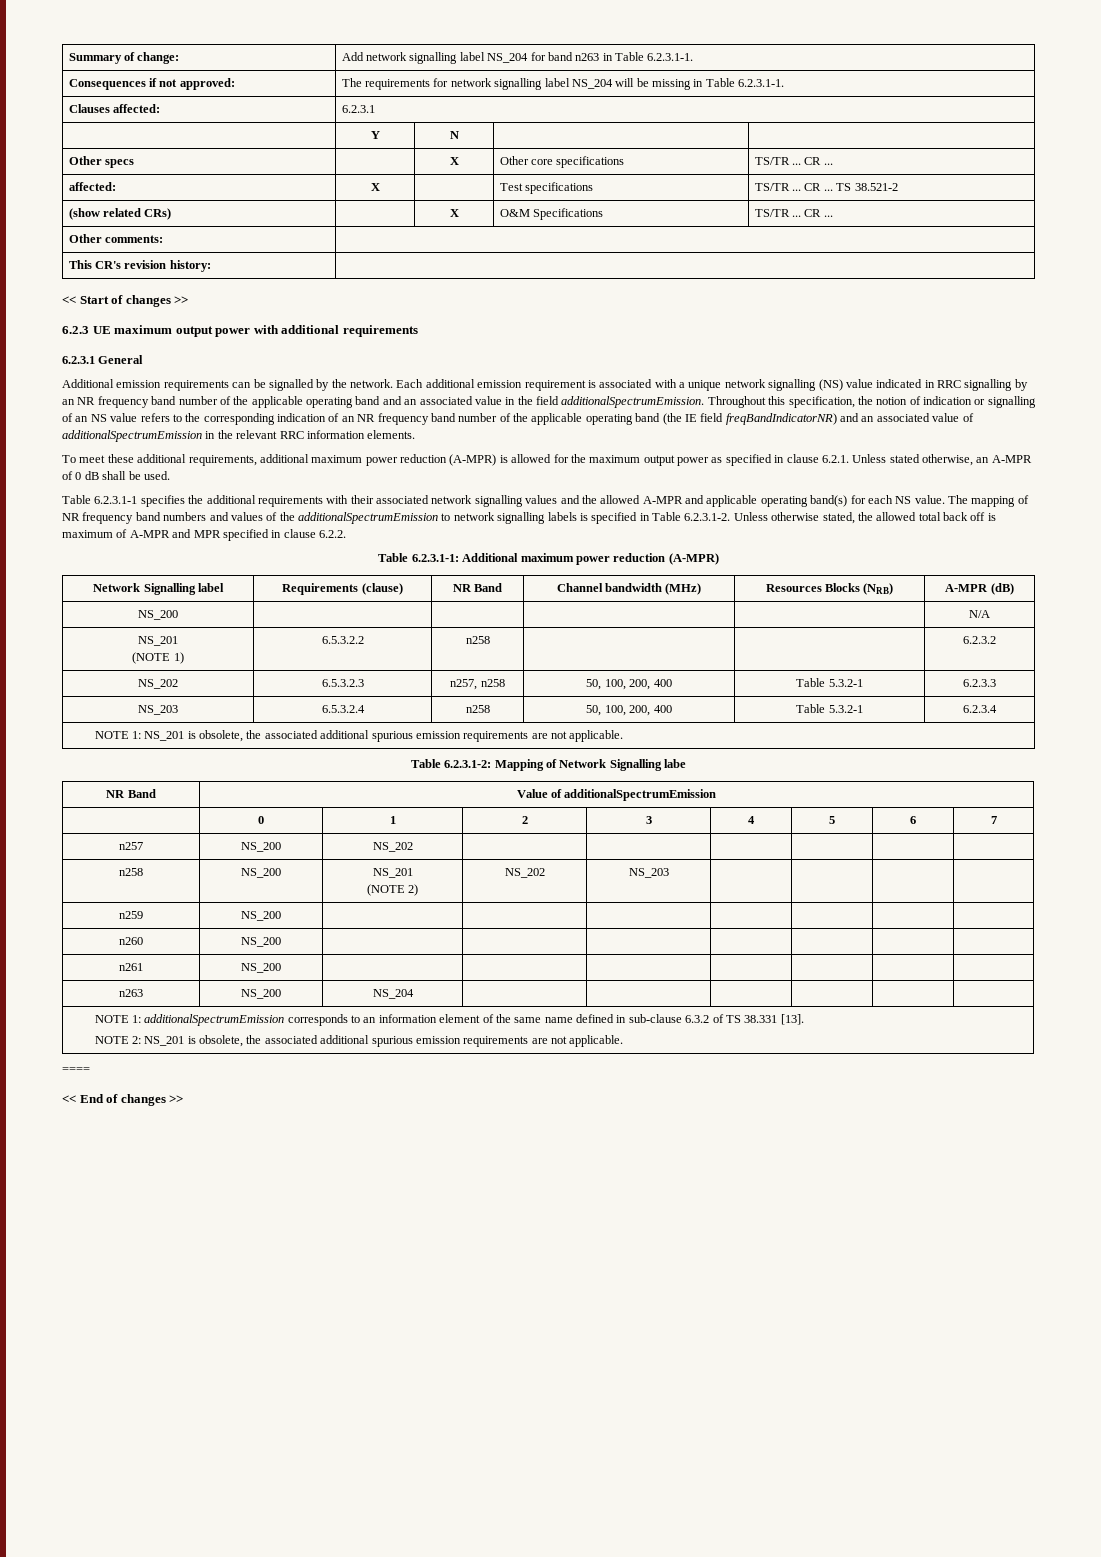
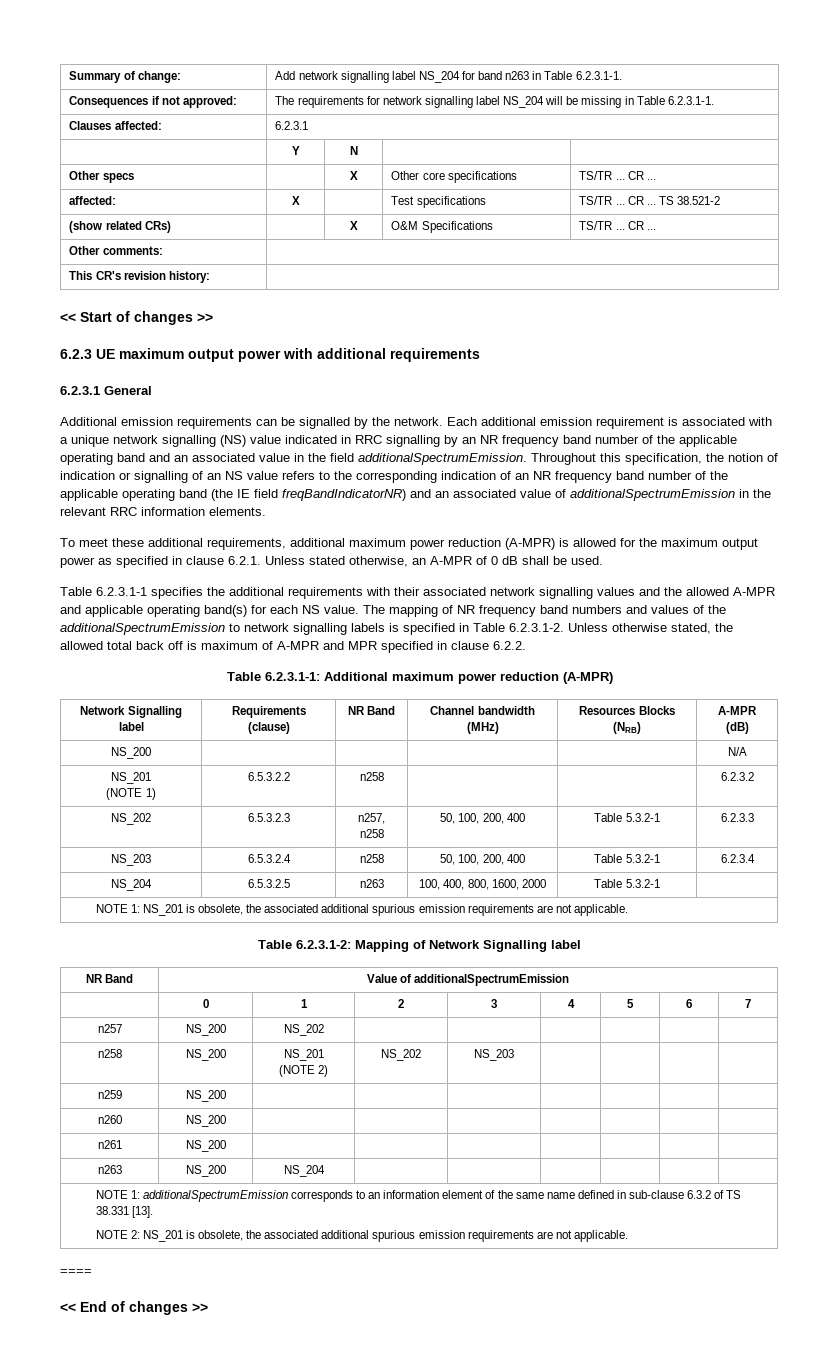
+ NS_204 | 6.5.3.2.5 | n263 | 100, 400, 800, 1600, 2000 | Table 5.3.2-1 |
- Table 6.2.3.1-2: Mapping of Network Signalling labe
+ Table 6.2.3.1-2: Mapping of Network Signalling label

